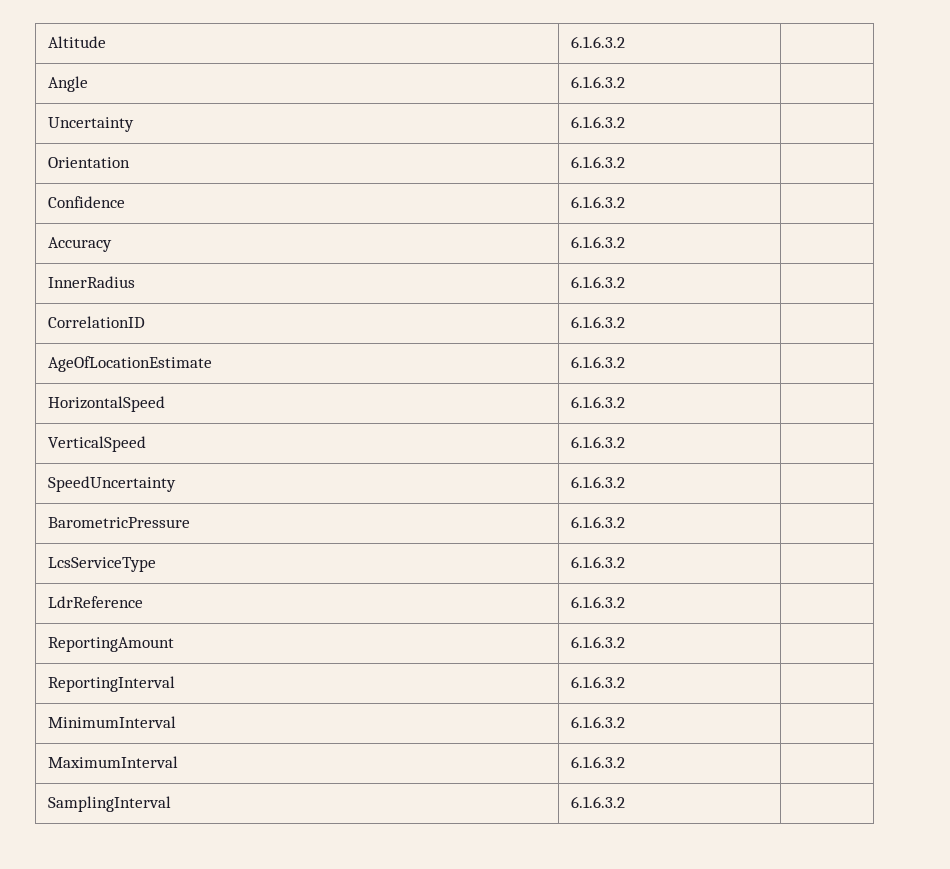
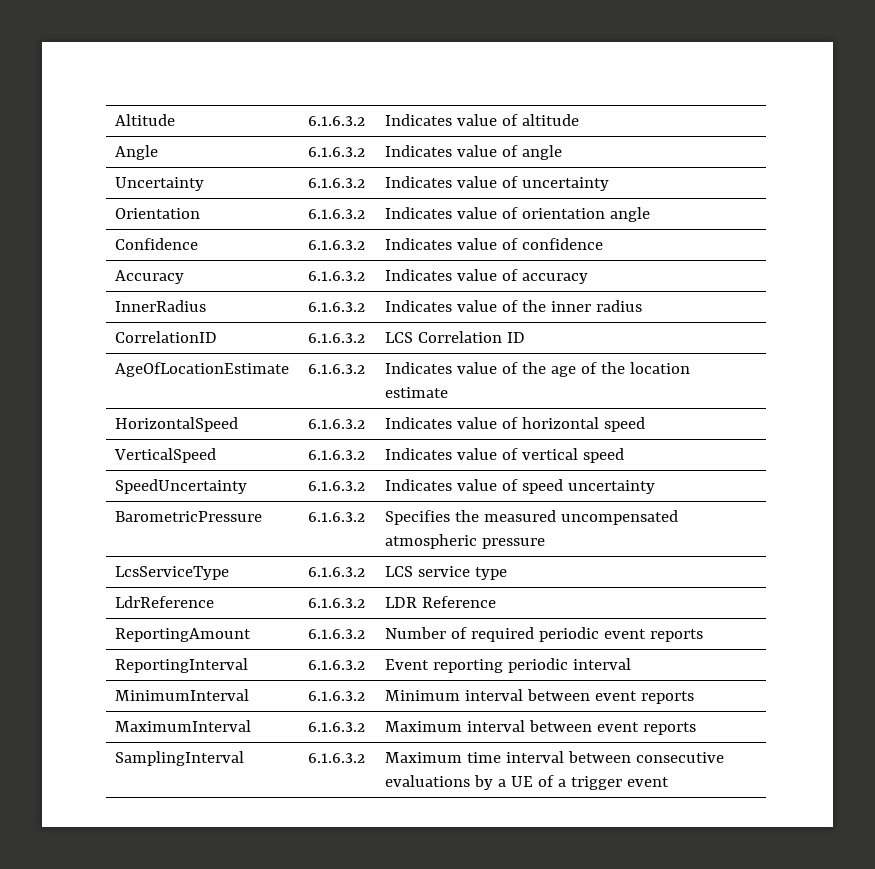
- Altitude | 6.1.6.3.2 |
- Angle | 6.1.6.3.2 |
- Uncertainty | 6.1.6.3.2 |
- Orientation | 6.1.6.3.2 |
- Confidence | 6.1.6.3.2 |
- Accuracy | 6.1.6.3.2 |
- InnerRadius | 6.1.6.3.2 |
+ Altitude | 6.1.6.3.2 | Indicates value of altitude
+ Angle | 6.1.6.3.2 | Indicates value of angle
+ Uncertainty | 6.1.6.3.2 | Indicates value of uncertainty
+ Orientation | 6.1.6.3.2 | Indicates value of orientation angle
+ Confidence | 6.1.6.3.2 | Indicates value of confidence
+ Accuracy | 6.1.6.3.2 | Indicates value of accuracy
+ InnerRadius | 6.1.6.3.2 | Indicates value of the inner radius
- CorrelationID | 6.1.6.3.2 |
+ CorrelationID | 6.1.6.3.2 | LCS Correlation ID
- AgeOfLocationEstimate | 6.1.6.3.2 |
- HorizontalSpeed | 6.1.6.3.2 |
- VerticalSpeed | 6.1.6.3.2 |
- SpeedUncertainty | 6.1.6.3.2 |
- BarometricPressure | 6.1.6.3.2 |
+ AgeOfLocationEstimate | 6.1.6.3.2 | Indicates value of the age of the location estimate
+ HorizontalSpeed | 6.1.6.3.2 | Indicates value of horizontal speed
+ VerticalSpeed | 6.1.6.3.2 | Indicates value of vertical speed
+ SpeedUncertainty | 6.1.6.3.2 | Indicates value of speed uncertainty
+ BarometricPressure | 6.1.6.3.2 | Specifies the measured uncompensated atmospheric pressure
- LcsServiceType | 6.1.6.3.2 |
+ LcsServiceType | 6.1.6.3.2 | LCS service type
- LdrReference | 6.1.6.3.2 |
+ LdrReference | 6.1.6.3.2 | LDR Reference
- ReportingAmount | 6.1.6.3.2 |
- ReportingInterval | 6.1.6.3.2 |
- MinimumInterval | 6.1.6.3.2 |
- MaximumInterval | 6.1.6.3.2 |
- SamplingInterval | 6.1.6.3.2 |
+ ReportingAmount | 6.1.6.3.2 | Number of required periodic event reports
+ ReportingInterval | 6.1.6.3.2 | Event reporting periodic interval
+ MinimumInterval | 6.1.6.3.2 | Minimum interval between event reports
+ MaximumInterval | 6.1.6.3.2 | Maximum interval between event reports
+ SamplingInterval | 6.1.6.3.2 | Maximum time interval between consecutive evaluations by a UE of a trigger event

